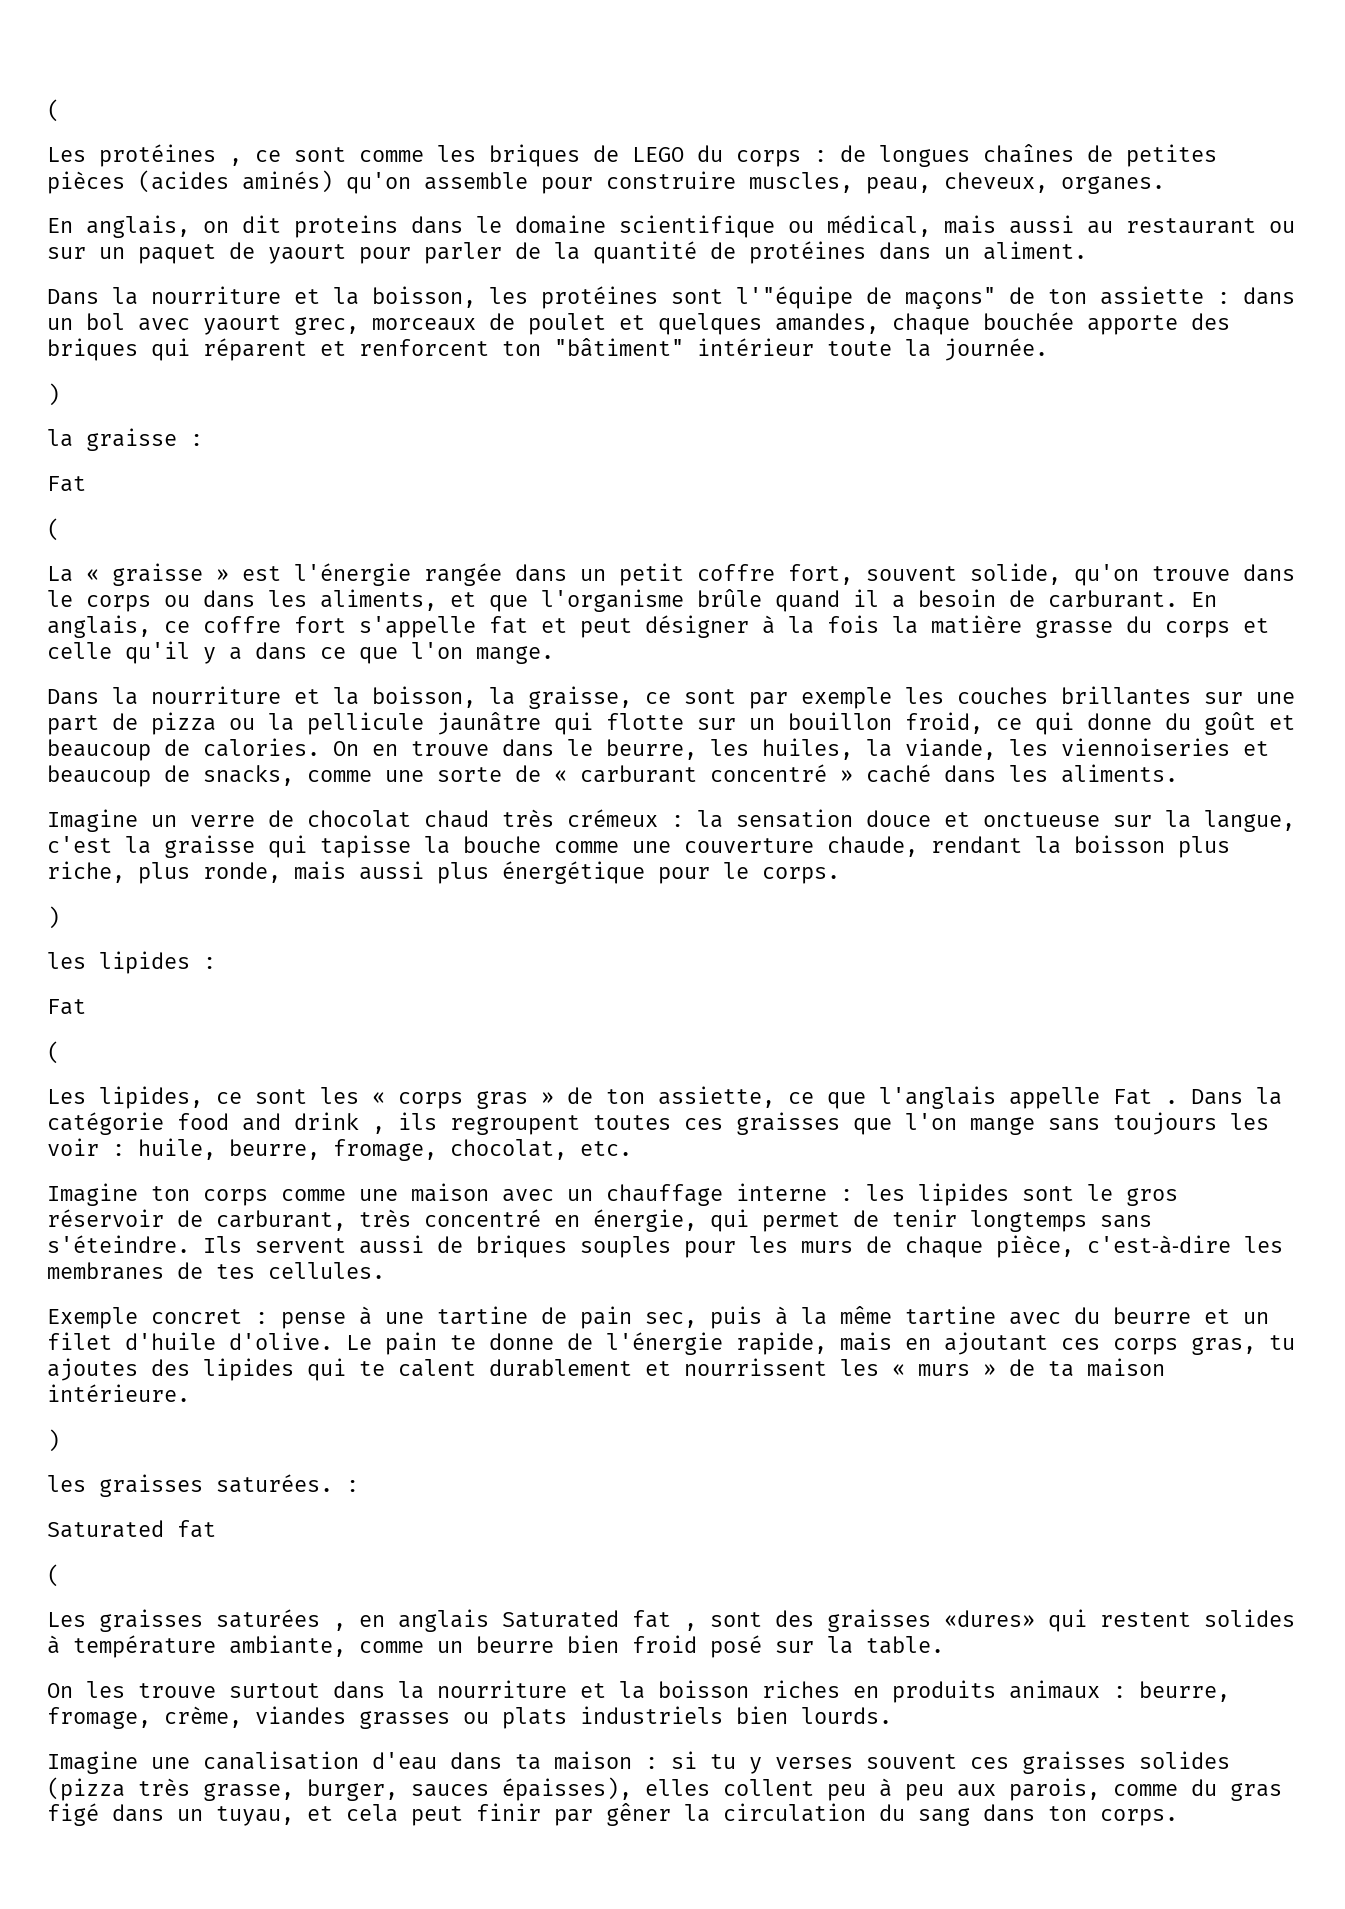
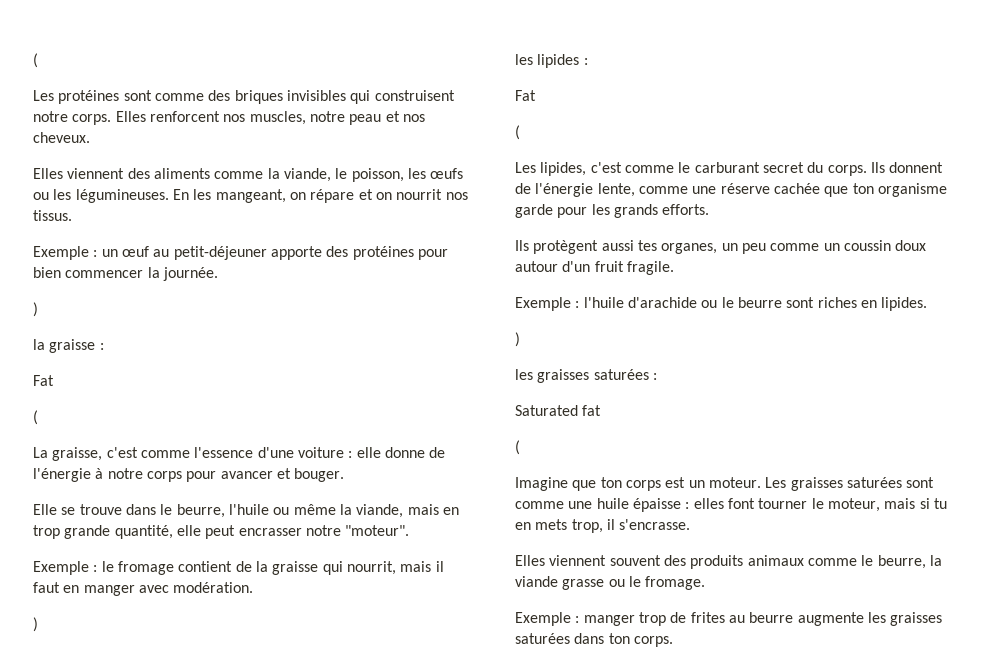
- Les protéines , ce sont comme les briques de LEGO du corps : de longues chaînes de petites pièces (acides aminés) qu'on assemble pour construire muscles, peau, cheveux, organes.
- En anglais, on dit proteins dans le domaine scientifique ou médical, mais aussi au restaurant ou sur un paquet de yaourt pour parler de la quantité de protéines dans un aliment.
- Dans la nourriture et la boisson, les protéines sont l'"équipe de maçons" de ton assiette : dans un bol avec yaourt grec, morceaux de poulet et quelques amandes, chaque bouchée apporte des briques qui réparent et renforcent ton "bâtiment" intérieur toute la journée.
+ Les protéines sont comme des briques invisibles qui construisent notre corps. Elles renforcent nos muscles, notre peau et nos cheveux.
+ Elles viennent des aliments comme la viande, le poisson, les œufs ou les légumineuses. En les mangeant, on répare et on nourrit nos tissus.
+ Exemple : un œuf au petit-déjeuner apporte des protéines pour bien commencer la journée.
- La « graisse » est l'énergie rangée dans un petit coffre fort, souvent solide, qu'on trouve dans le corps ou dans les aliments, et que l'organisme brûle quand il a besoin de carburant. En anglais, ce coffre fort s'appelle fat et peut désigner à la fois la matière grasse du corps et celle qu'il y a dans ce que l'on mange.
- Dans la nourriture et la boisson, la graisse, ce sont par exemple les couches brillantes sur une part de pizza ou la pellicule jaunâtre qui flotte sur un bouillon froid, ce qui donne du goût et beaucoup de calories. On en trouve dans le beurre, les huiles, la viande, les viennoiseries et beaucoup de snacks, comme une sorte de « carburant concentré » caché dans les aliments.
- Imagine un verre de chocolat chaud très crémeux : la sensation douce et onctueuse sur la langue, c'est la graisse qui tapisse la bouche comme une couverture chaude, rendant la boisson plus riche, plus ronde, mais aussi plus énergétique pour le corps.
+ La graisse, c'est comme l'essence d'une voiture : elle donne de l'énergie à notre corps pour avancer et bouger.
+ Elle se trouve dans le beurre, l'huile ou même la viande, mais en trop grande quantité, elle peut encrasser notre "moteur".
+ Exemple : le fromage contient de la graisse qui nourrit, mais il faut en manger avec modération.
- Les lipides, ce sont les « corps gras » de ton assiette, ce que l'anglais appelle Fat . Dans la catégorie food and drink , ils regroupent toutes ces graisses que l'on mange sans toujours les voir : huile, beurre, fromage, chocolat, etc.
- Imagine ton corps comme une maison avec un chauffage interne : les lipides sont le gros réservoir de carburant, très concentré en énergie, qui permet de tenir longtemps sans s'éteindre. Ils servent aussi de briques souples pour les murs de chaque pièce, c'est‑à‑dire les membranes de tes cellules.
- Exemple concret : pense à une tartine de pain sec, puis à la même tartine avec du beurre et un filet d'huile d'olive. Le pain te donne de l'énergie rapide, mais en ajoutant ces corps gras, tu ajoutes des lipides qui te calent durablement et nourrissent les « murs » de ta maison intérieure.
+ Les lipides, c'est comme le carburant secret du corps. Ils donnent de l'énergie lente, comme une réserve cachée que ton organisme garde pour les grands efforts.
+ Ils protègent aussi tes organes, un peu comme un coussin doux autour d'un fruit fragile.
+ Exemple : l'huile d'arachide ou le beurre sont riches en lipides.
- les graisses saturées. :
+ les graisses saturées :
- Les graisses saturées , en anglais Saturated fat , sont des graisses «dures» qui restent solides à température ambiante, comme un beurre bien froid posé sur la table.
- On les trouve surtout dans la nourriture et la boisson riches en produits animaux : beurre, fromage, crème, viandes grasses ou plats industriels bien lourds.
- Imagine une canalisation d'eau dans ta maison : si tu y verses souvent ces graisses solides (pizza très grasse, burger, sauces épaisses), elles collent peu à peu aux parois, comme du gras figé dans un tuyau, et cela peut finir par gêner la circulation du sang dans ton corps.
+ Imagine que ton corps est un moteur. Les graisses saturées sont comme une huile épaisse : elles font tourner le moteur, mais si tu en mets trop, il s'encrasse.
+ Elles viennent souvent des produits animaux comme le beurre, la viande grasse ou le fromage.
+ Exemple : manger trop de frites au beurre augmente les graisses saturées dans ton corps.

